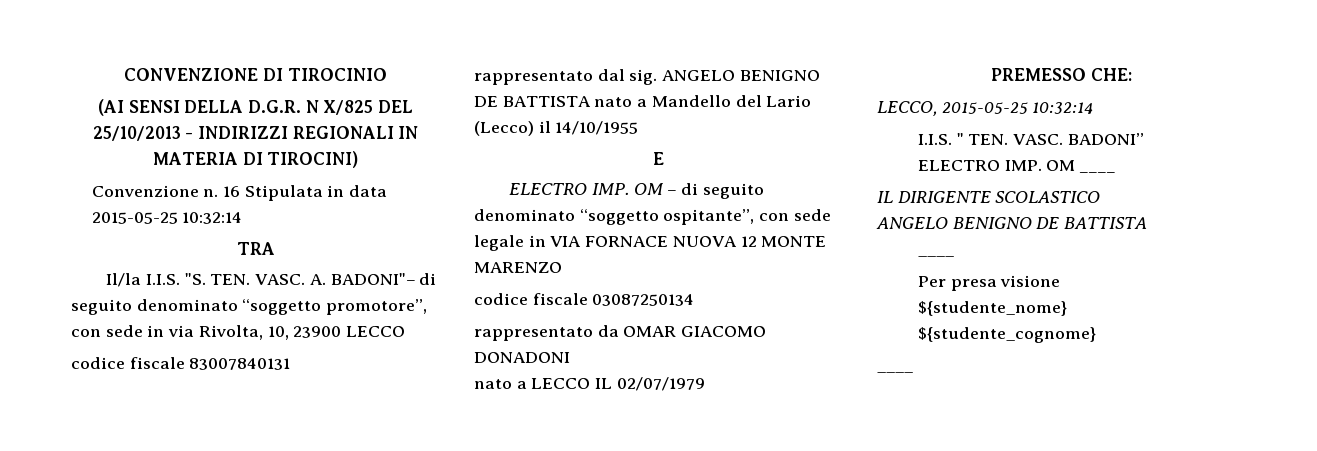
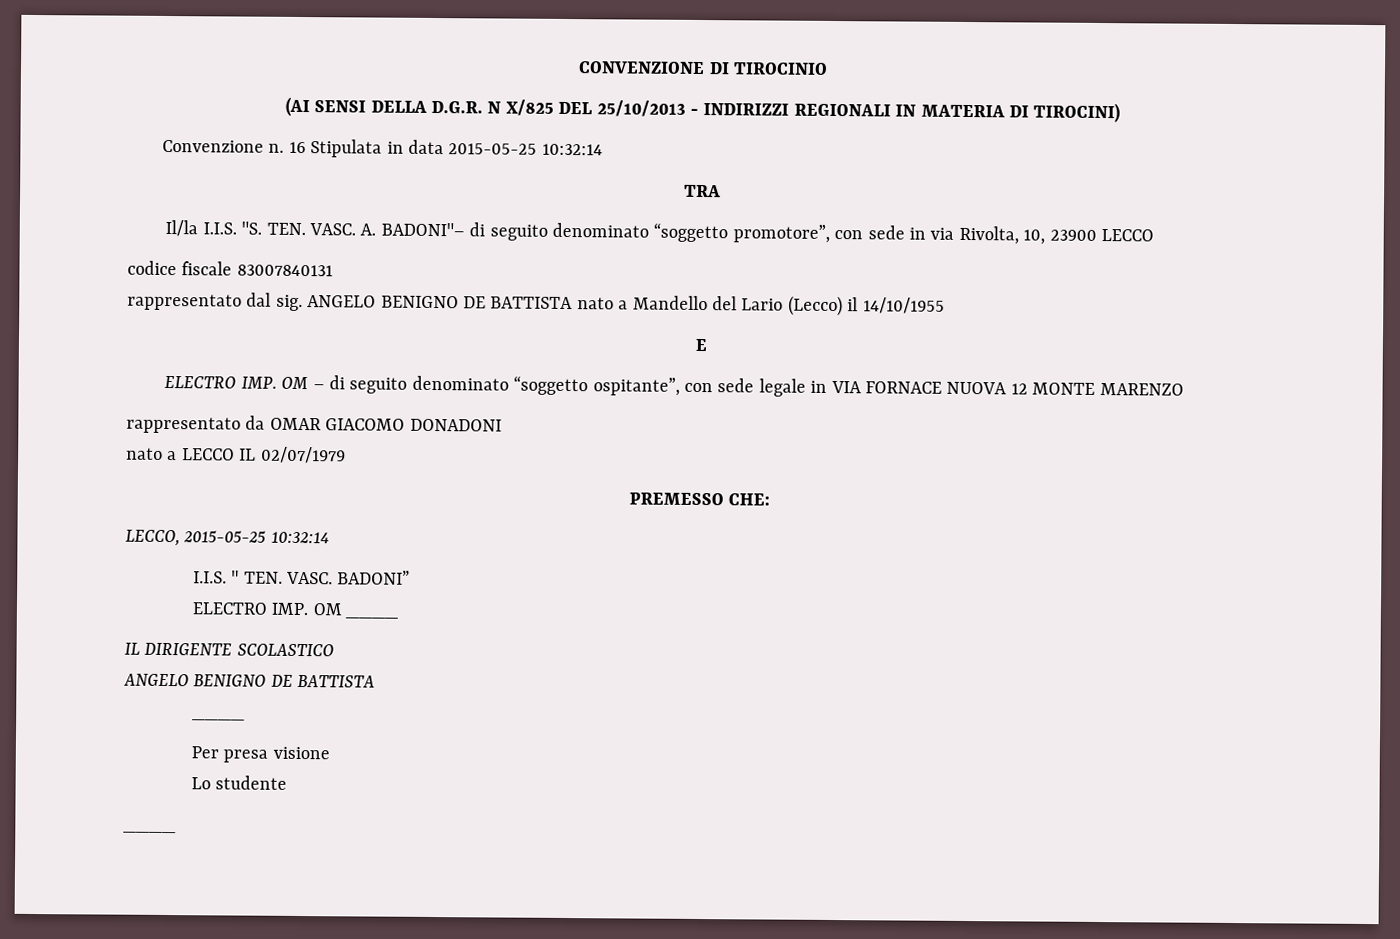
- codice fiscale 03087250134
- ${studente_nome} ${studente_cognome}
+ Lo studente

